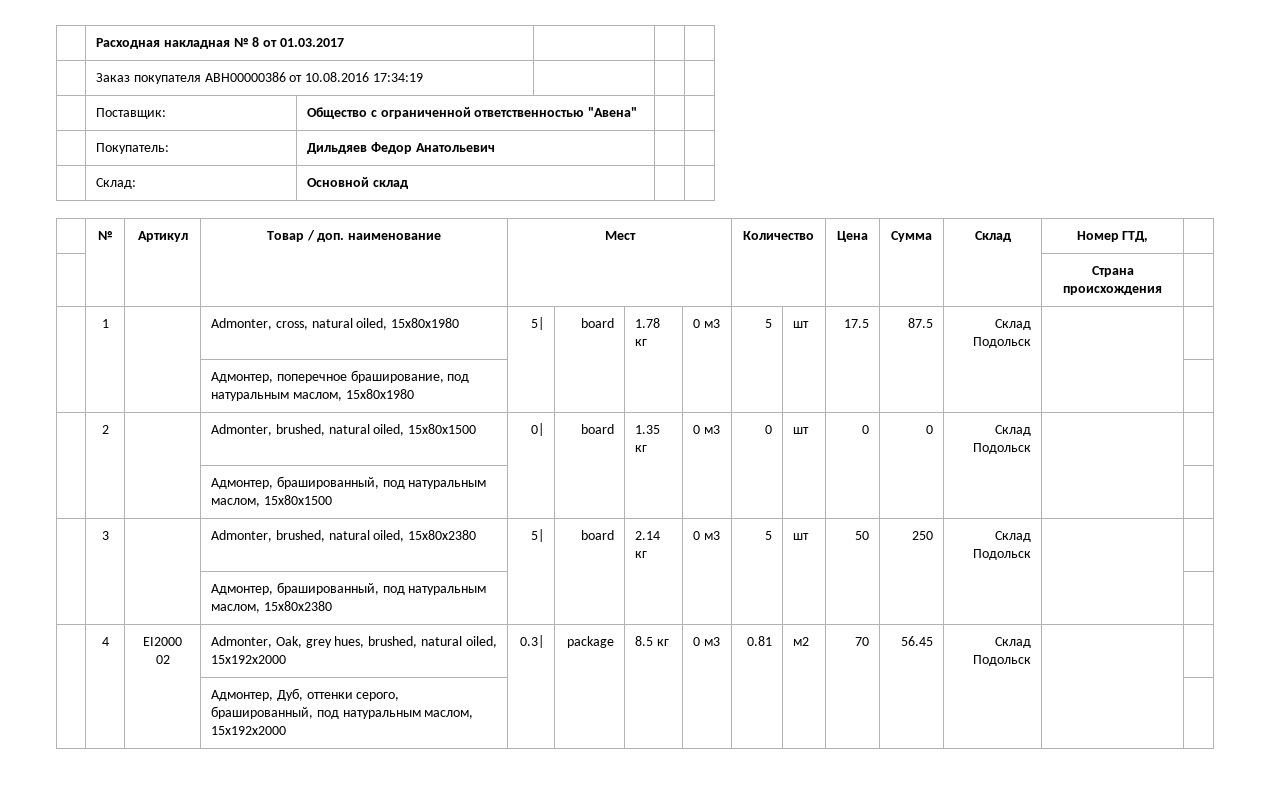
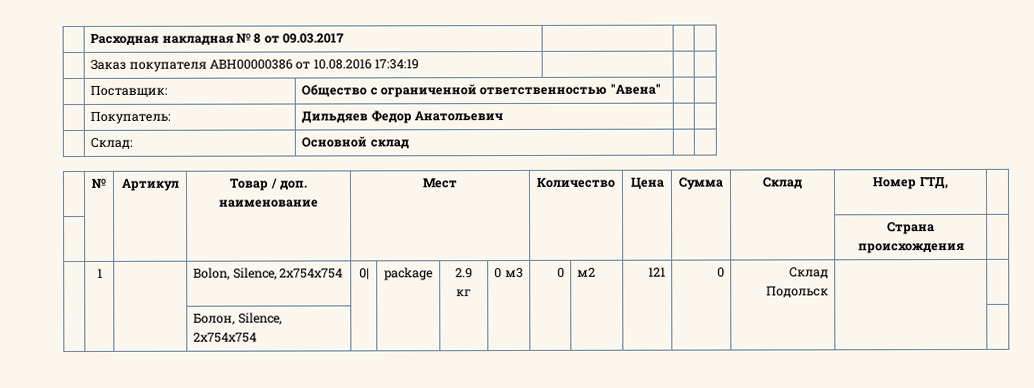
- | Расходная накладная № 8 от 01.03.2017 | | |
+ | Расходная накладная № 8 от 09.03.2017 | | |
- | 1 | | Admonter, cross, natural oiled, 15x80x1980 | 5| | board | 1.78 кг | 0 м3 | 5 | шт | 17.5 | 87.5 | Склад Подольск | |
- | | | Адмонтер, поперечное браширование, под натуральным маслом, 15x80x1980 | | | | | | | | | | |
- | 2 | | Admonter, brushed, natural oiled, 15x80x1500 | 0| | board | 1.35 кг | 0 м3 | 0 | шт | 0 | 0 | Склад Подольск | |
- | | | Адмонтер, брашированный, под натуральным маслом, 15x80x1500 | | | | | | | | | | |
- | 3 | | Admonter, brushed, natural oiled, 15x80x2380 | 5| | board | 2.14 кг | 0 м3 | 5 | шт | 50 | 250 | Склад Подольск | |
- | | | Адмонтер, брашированный, под натуральным маслом, 15x80x2380 | | | | | | | | | | |
- | 4 | EI2000 02 | Admonter, Oak, grey hues, brushed, natural oiled, 15x192x2000 | 0.3| | package | 8.5 кг | 0 м3 | 0.81 | м2 | 70 | 56.45 | Склад Подольск | |
- | | | Адмонтер, Дуб, оттенки серого, брашированный, под натуральным маслом, 15x192x2000 | | | | | | | | | | |
+ | 1 | | Bolon, Silence, 2x754x754 | 0| | package | 2.9 кг | 0 м3 | 0 | м2 | 121 | 0 | Склад Подольск | |
+ | | | Болон, Silence, 2x754x754 | | | | | | | | | | |

